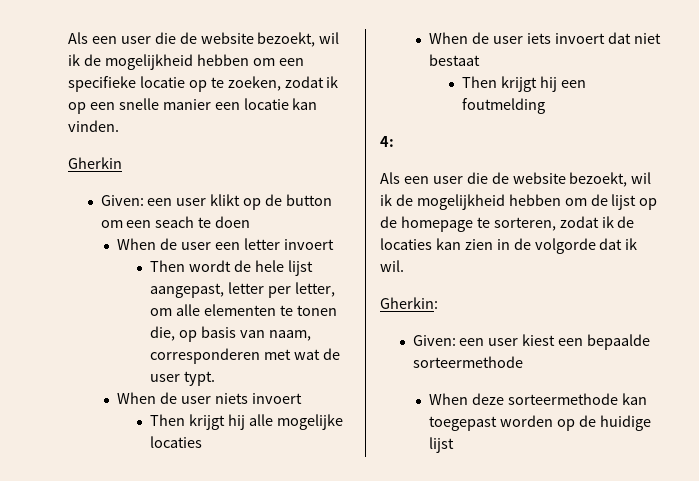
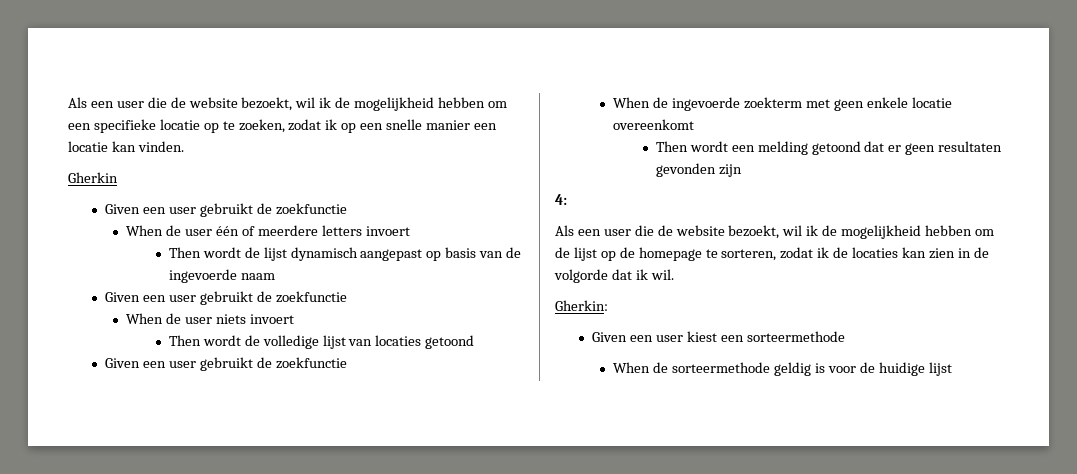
  Gherkin
- Given: een user klikt op de button om een seach te doen
- When de user een letter invoert
- Then wordt de hele lijst aangepast, letter per letter, om alle elementen te tonen die, op basis van naam, corresponderen met wat de user typt.
+ Given een user gebruikt de zoekfunctie
+ When de user één of meerdere letters invoert
+ Then wordt de lijst dynamisch aangepast op basis van de ingevoerde naam
+ Given een user gebruikt de zoekfunctie
- Then krijgt hij alle mogelijke locaties
- When de user iets invoert dat niet bestaat
- Then krijgt hij een foutmelding
+ Then wordt de volledige lijst van locaties getoond
+ Given een user gebruikt de zoekfunctie
+ When de ingevoerde zoekterm met geen enkele locatie overeenkomt
+ Then wordt een melding getoond dat er geen resultaten gevonden zijn
- Given: een user kiest een bepaalde sorteermethode
+ Given een user kiest een sorteermethode
- When deze sorteermethode kan toegepast worden op de huidige lijst
+ When de sorteermethode geldig is voor de huidige lijst

